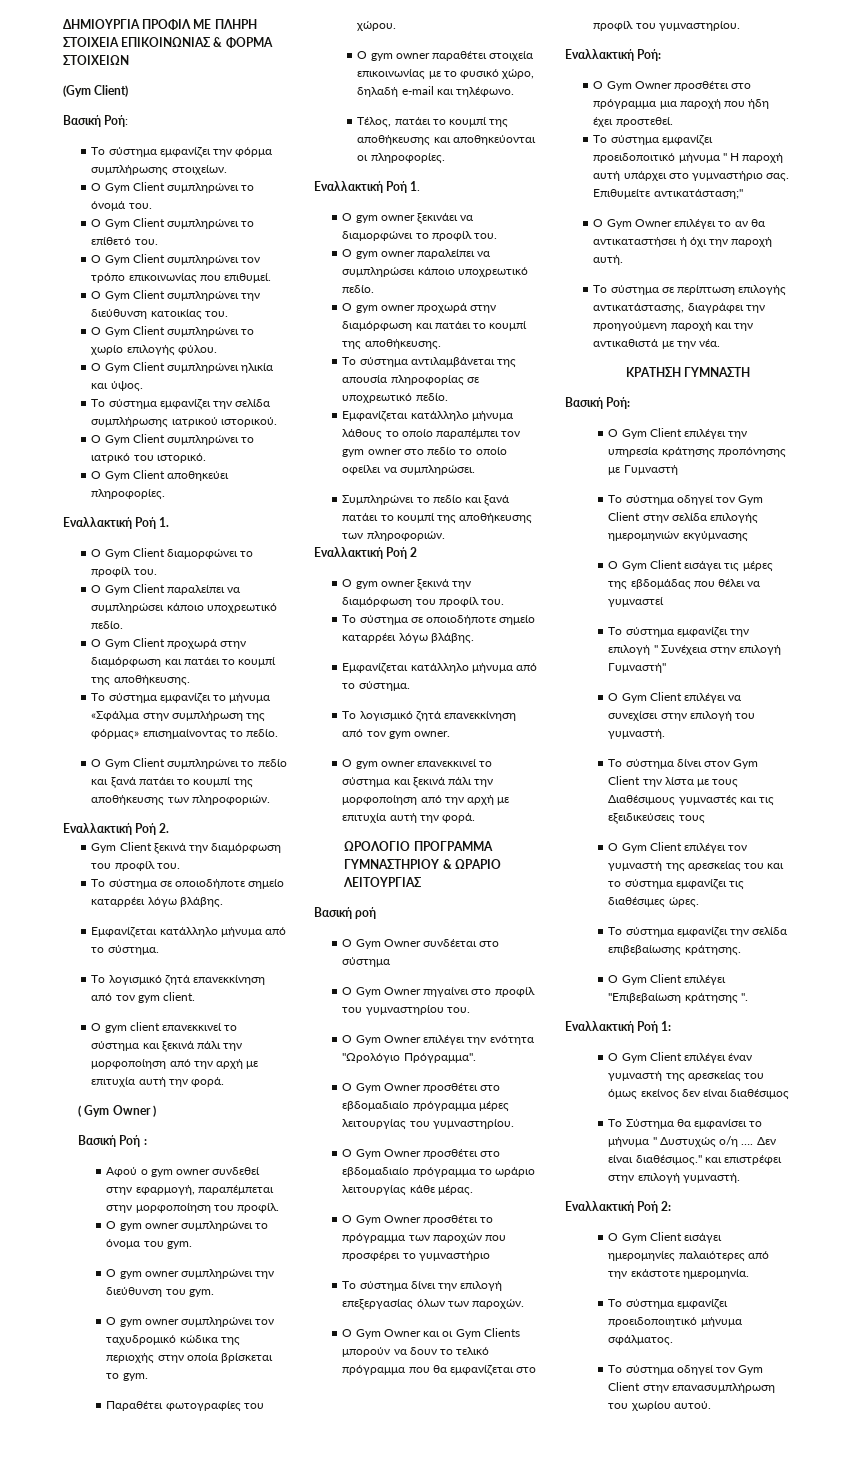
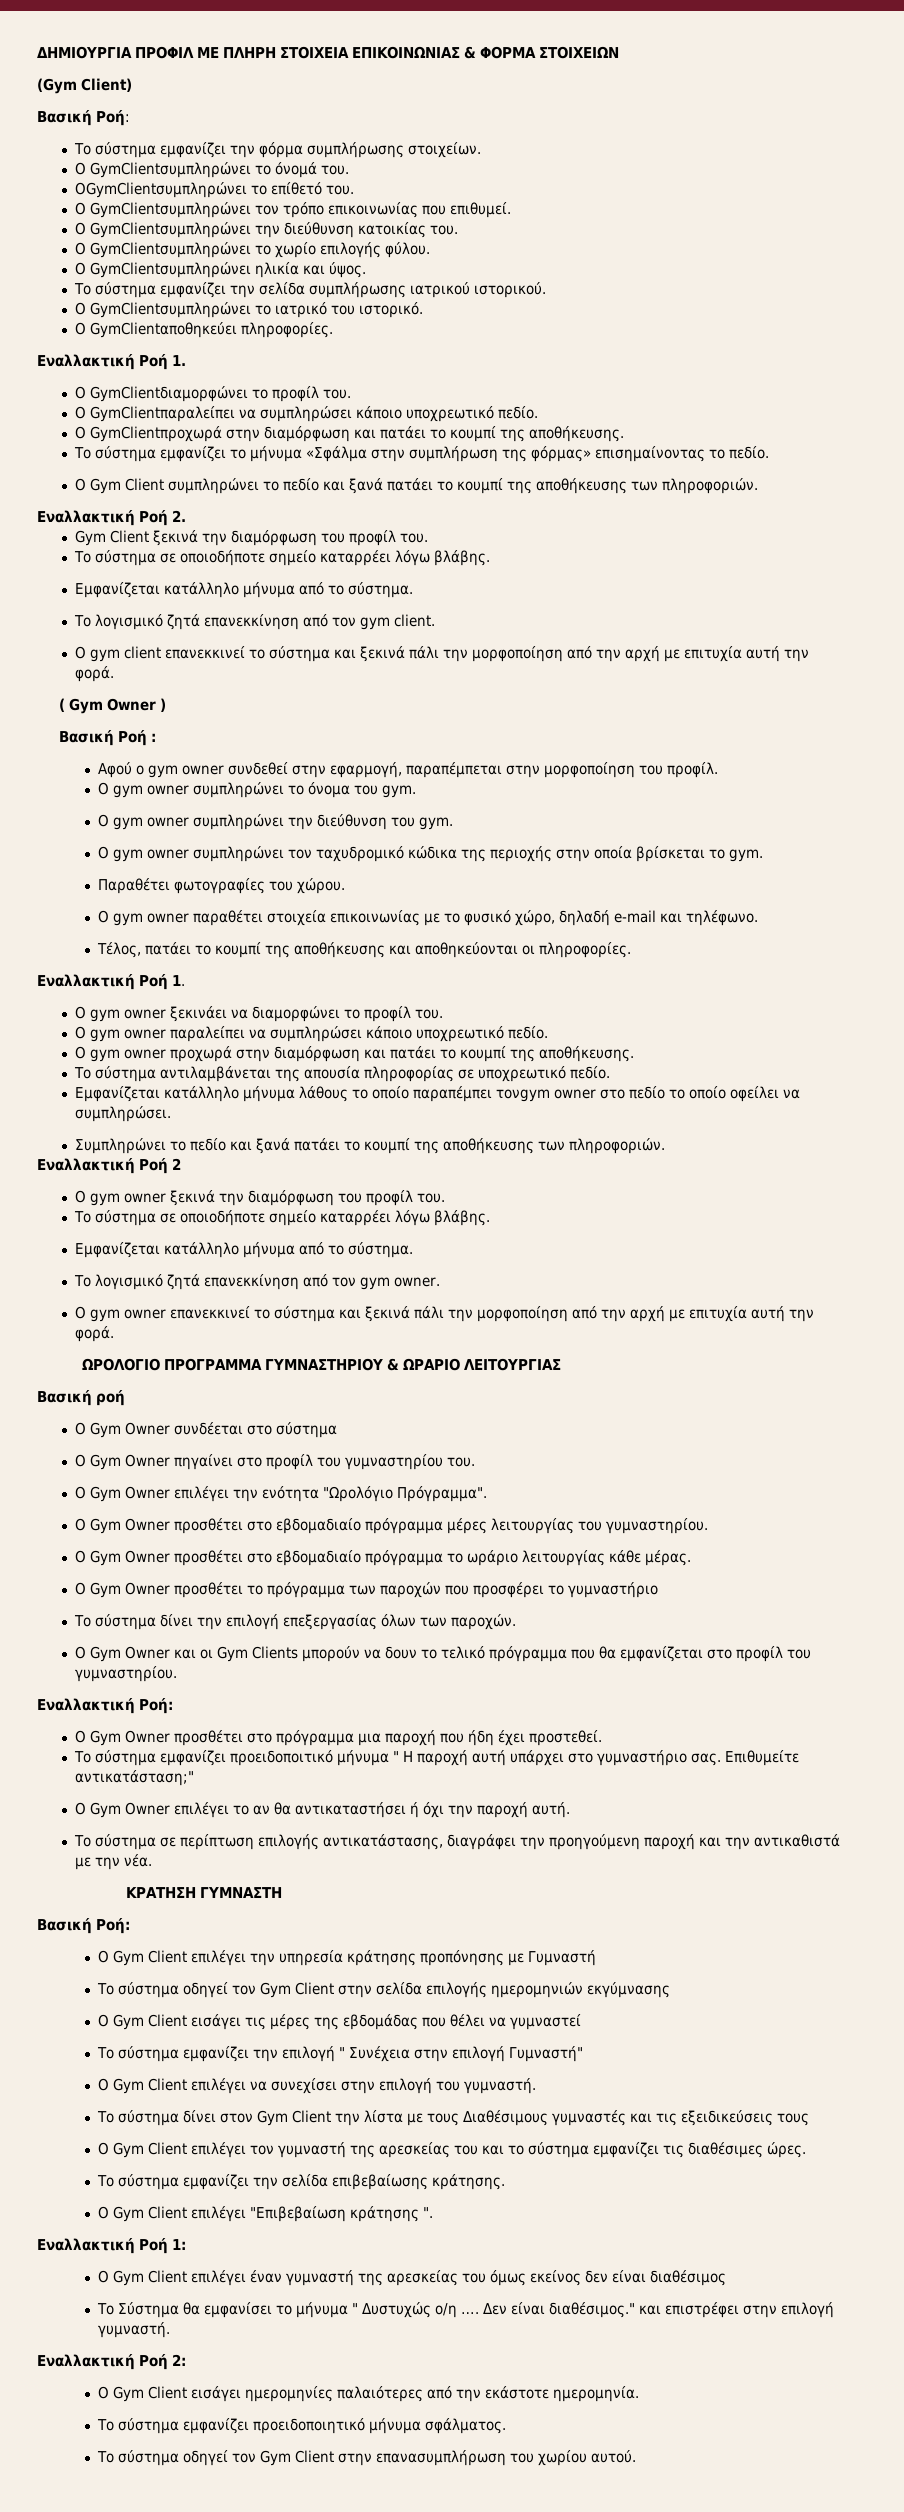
- Ο Gym Client συμπληρώνει το όνομά του.
+ Ο GymClientσυμπληρώνει το όνομά του.
- O Gym Client συμπληρώνει το επίθετό του.
+ OGymClientσυμπληρώνει το επίθετό του.
- Ο Gym Client συμπληρώνει τον τρόπο επικοινωνίας που επιθυμεί.
+ Ο GymClientσυμπληρώνει τον τρόπο επικοινωνίας που επιθυμεί.
- Ο Gym Client συμπληρώνει την διεύθυνση κατοικίας του.
+ Ο GymClientσυμπληρώνει την διεύθυνση κατοικίας του.
- Ο Gym Client συμπληρώνει το χωρίο επιλογής φύλου.
+ Ο GymClientσυμπληρώνει το χωρίο επιλογής φύλου.
- Ο Gym Client συμπληρώνει ηλικία και ύψος.
+ Ο GymClientσυμπληρώνει ηλικία και ύψος.
- Ο Gym Client συμπληρώνει το ιατρικό του ιστορικό.
+ Ο GymClientσυμπληρώνει το ιατρικό του ιστορικό.
- Ο Gym Client αποθηκεύει πληροφορίες.
+ Ο GymClientαποθηκεύει πληροφορίες.
  Εναλλακτική Ροή 1.
- Ο Gym Client διαμορφώνει το προφίλ του.
- Ο Gym Client παραλείπει να συμπληρώσει κάποιο υποχρεωτικό πεδίο.
- Ο Gym Client προχωρά στην διαμόρφωση και πατάει το κουμπί της αποθήκευσης.
+ Ο GymClientδιαμορφώνει το προφίλ του.
+ Ο GymClientπαραλείπει να συμπληρώσει κάποιο υποχρεωτικό πεδίο.
+ Ο GymClientπροχωρά στην διαμόρφωση και πατάει το κουμπί της αποθήκευσης.
- Εμφανίζεται κατάλληλο μήνυμα λάθους το οποίο παραπέμπει τον gym owner στο πεδίο το οποίο οφείλει να συμπληρώσει.
+ Εμφανίζεται κατάλληλο μήνυμα λάθους το οποίο παραπέμπει τονgym owner στο πεδίο το οποίο οφείλει να συμπληρώσει.

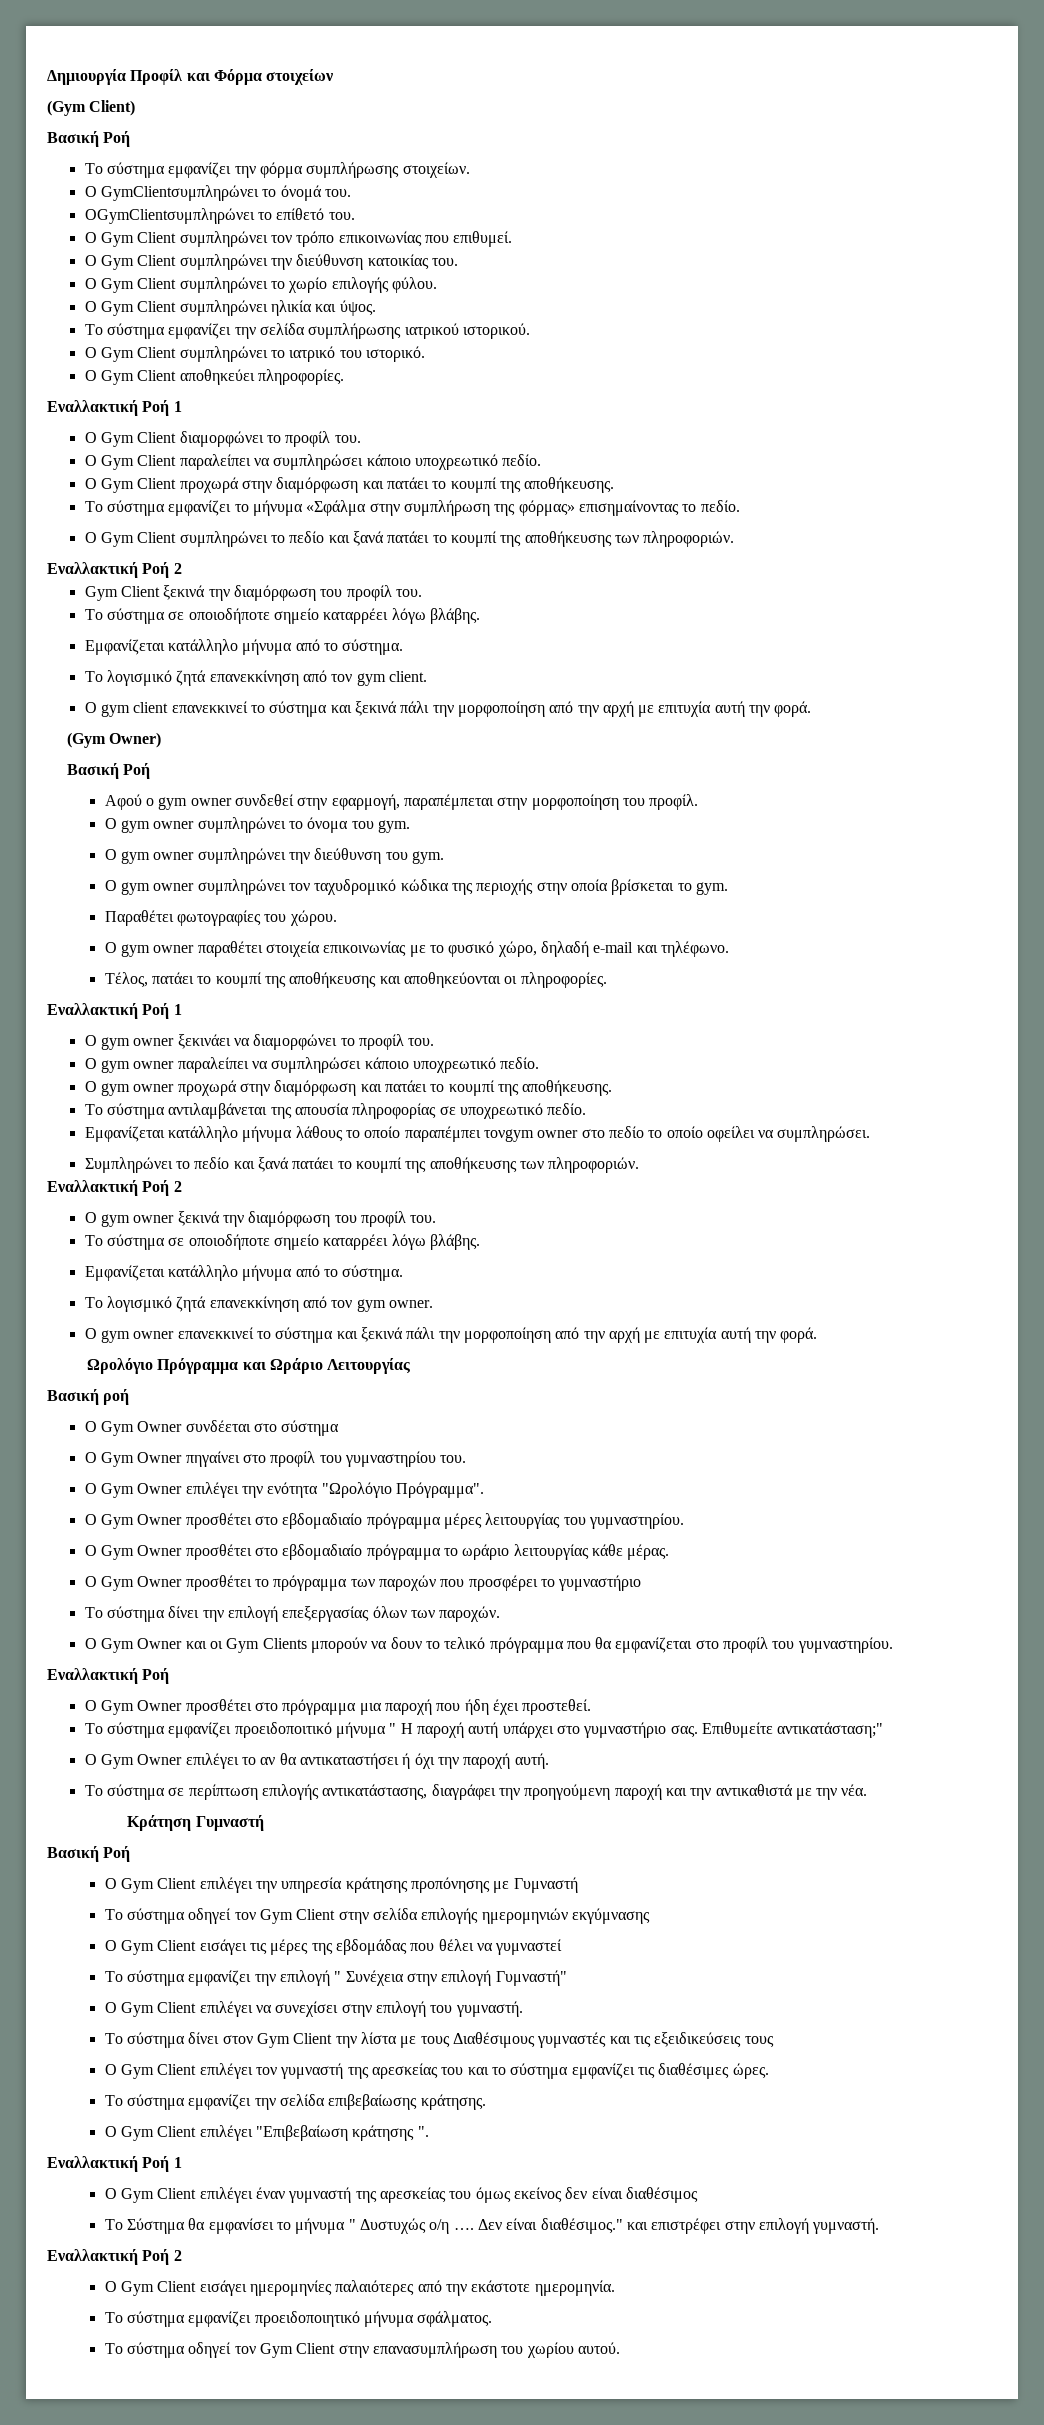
- ΔΗΜΙΟΥΡΓΙΑ ΠΡΟΦΙΛ ΜΕ ΠΛΗΡΗ ΣΤΟΙΧΕΙΑ ΕΠΙΚΟΙΝΩΝΙΑΣ & ΦΟΡΜΑ ΣΤΟΙΧΕΙΩΝ
+ Δημιουργία Προφίλ και Φόρμα στοιχείων
  (Gym Client)
- Βασική Ροή:
+ Βασική Ροή
- Ο GymClientσυμπληρώνει τον τρόπο επικοινωνίας που επιθυμεί.
+ Ο Gym Client συμπληρώνει τον τρόπο επικοινωνίας που επιθυμεί.
- Ο GymClientσυμπληρώνει την διεύθυνση κατοικίας του.
+ Ο Gym Client συμπληρώνει την διεύθυνση κατοικίας του.
- Ο GymClientσυμπληρώνει το χωρίο επιλογής φύλου.
+ Ο Gym Client συμπληρώνει το χωρίο επιλογής φύλου.
- Ο GymClientσυμπληρώνει ηλικία και ύψος.
+ Ο Gym Client συμπληρώνει ηλικία και ύψος.
- Ο GymClientσυμπληρώνει το ιατρικό του ιστορικό.
+ Ο Gym Client συμπληρώνει το ιατρικό του ιστορικό.
- Ο GymClientαποθηκεύει πληροφορίες.
- Εναλλακτική Ροή 1.
- Ο GymClientδιαμορφώνει το προφίλ του.
- Ο GymClientπαραλείπει να συμπληρώσει κάποιο υποχρεωτικό πεδίο.
- Ο GymClientπροχωρά στην διαμόρφωση και πατάει το κουμπί της αποθήκευσης.
+ Ο Gym Client αποθηκεύει πληροφορίες.
+ Εναλλακτική Ροή 1
+ Ο Gym Client διαμορφώνει το προφίλ του.
+ Ο Gym Client παραλείπει να συμπληρώσει κάποιο υποχρεωτικό πεδίο.
+ Ο Gym Client προχωρά στην διαμόρφωση και πατάει το κουμπί της αποθήκευσης.
  Ο Gym Client συμπληρώνει το πεδίο και ξανά πατάει το κουμπί της αποθήκευσης των πληροφοριών.
- Εναλλακτική Ροή 2.
+ Εναλλακτική Ροή 2
- ( Gym Owner )
- Βασική Ροή :
+ (Gym Owner)
+ Βασική Ροή
  Τέλος, πατάει το κουμπί της αποθήκευσης και αποθηκεύονται οι πληροφορίες.
- Εναλλακτική Ροή 1.
+ Εναλλακτική Ροή 1
- ΩΡΟΛΟΓΙΟ ΠΡΟΓΡΑΜΜΑ ΓΥΜΝΑΣΤΗΡΙΟΥ & ΩΡΑΡΙΟ ΛΕΙΤΟΥΡΓΙΑΣ
+ Ωρολόγιο Πρόγραμμα και Ωράριο Λειτουργίας
  Ο Gym Owner και οι Gym Clients μπορούν να δουν το τελικό πρόγραμμα που θα εμφανίζεται στο προφίλ του γυμναστηρίου.
- Εναλλακτική Ροή:
+ Εναλλακτική Ροή
- ΚΡΑΤΗΣΗ ΓΥΜΝΑΣΤΗ
- Βασική Ροή:
+ Κράτηση Γυμναστή
+ Βασική Ροή
  Ο Gym Client επιλέγει "Επιβεβαίωση κράτησης ".
- Εναλλακτική Ροή 1:
+ Εναλλακτική Ροή 1
  Δεν είναι διαθέσιμος." και επιστρέφει στην επιλογή γυμναστή.
- Εναλλακτική Ροή 2:
+ Εναλλακτική Ροή 2

